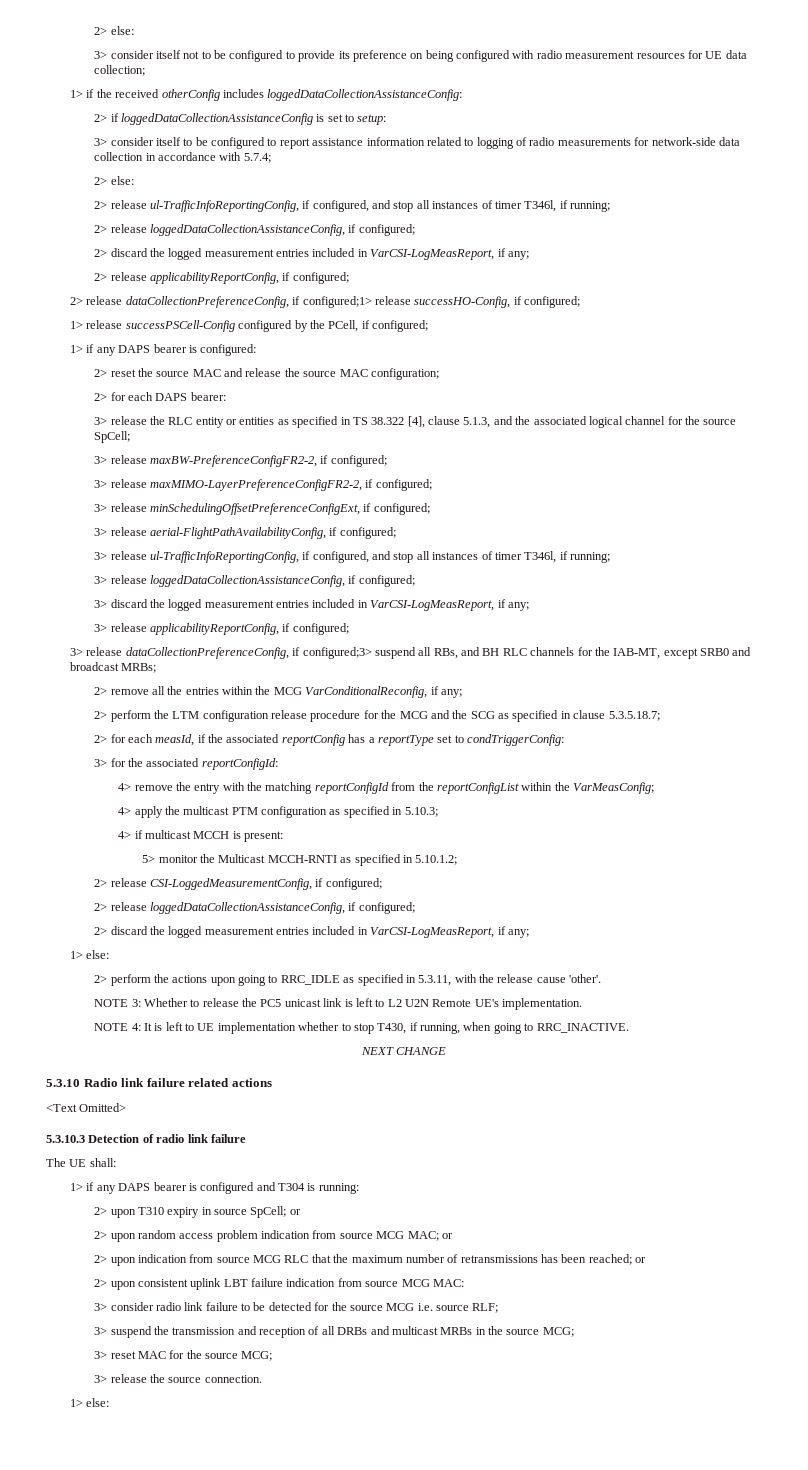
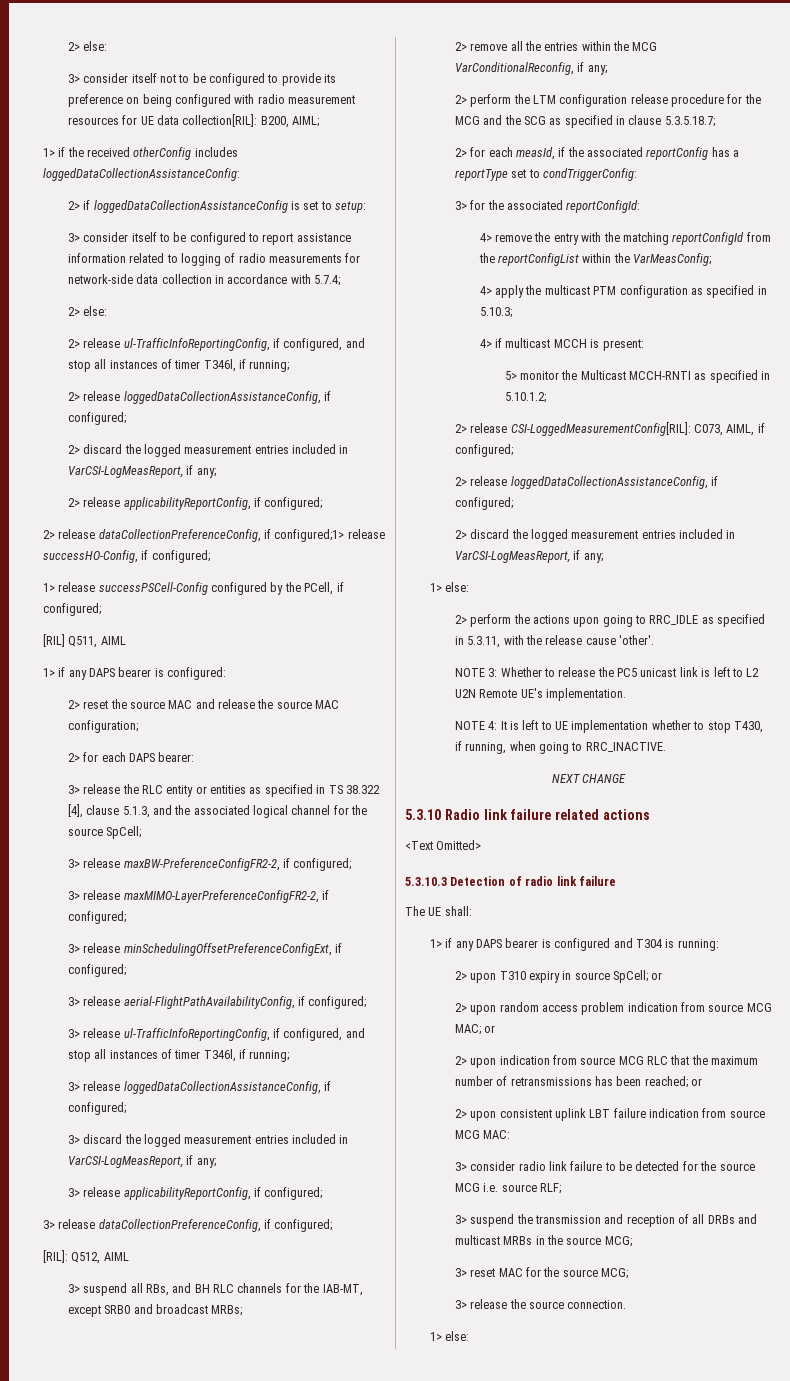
- 3> consider itself not to be configured to provide its preference on being configured with radio measurement resources for UE data collection;
+ 3> consider itself not to be configured to provide its preference on being configured with radio measurement resources for UE data collection[RIL]: B200, AIML;
+ [RIL] Q511, AIML
- 3> release dataCollectionPreferenceConfig, if configured;3> suspend all RBs, and BH RLC channels for the IAB-MT, except SRB0 and broadcast MRBs;
+ 3> release dataCollectionPreferenceConfig, if configured;
+ [RIL]: Q512, AIML
+ 3> suspend all RBs, and BH RLC channels for the IAB-MT, except SRB0 and broadcast MRBs;
- 2> release CSI-LoggedMeasurementConfig, if configured;
+ 2> release CSI-LoggedMeasurementConfig[RIL]: C073, AIML, if configured;

